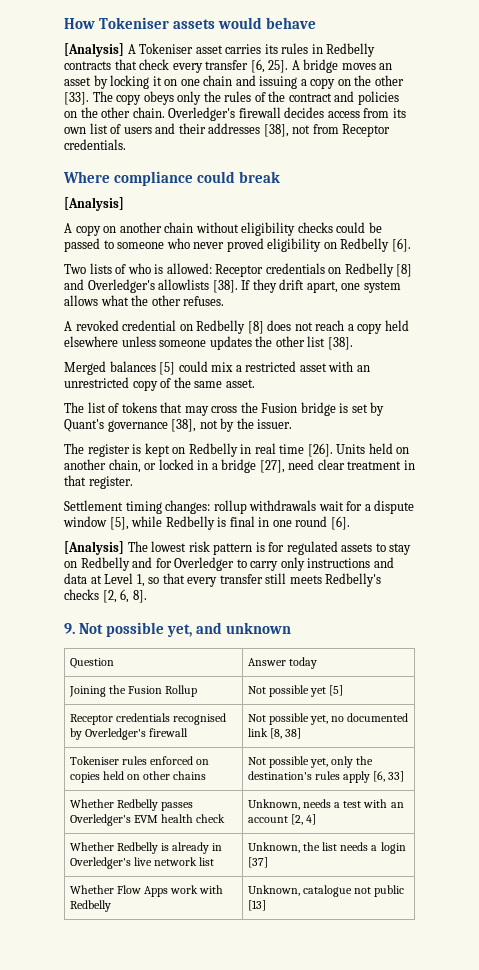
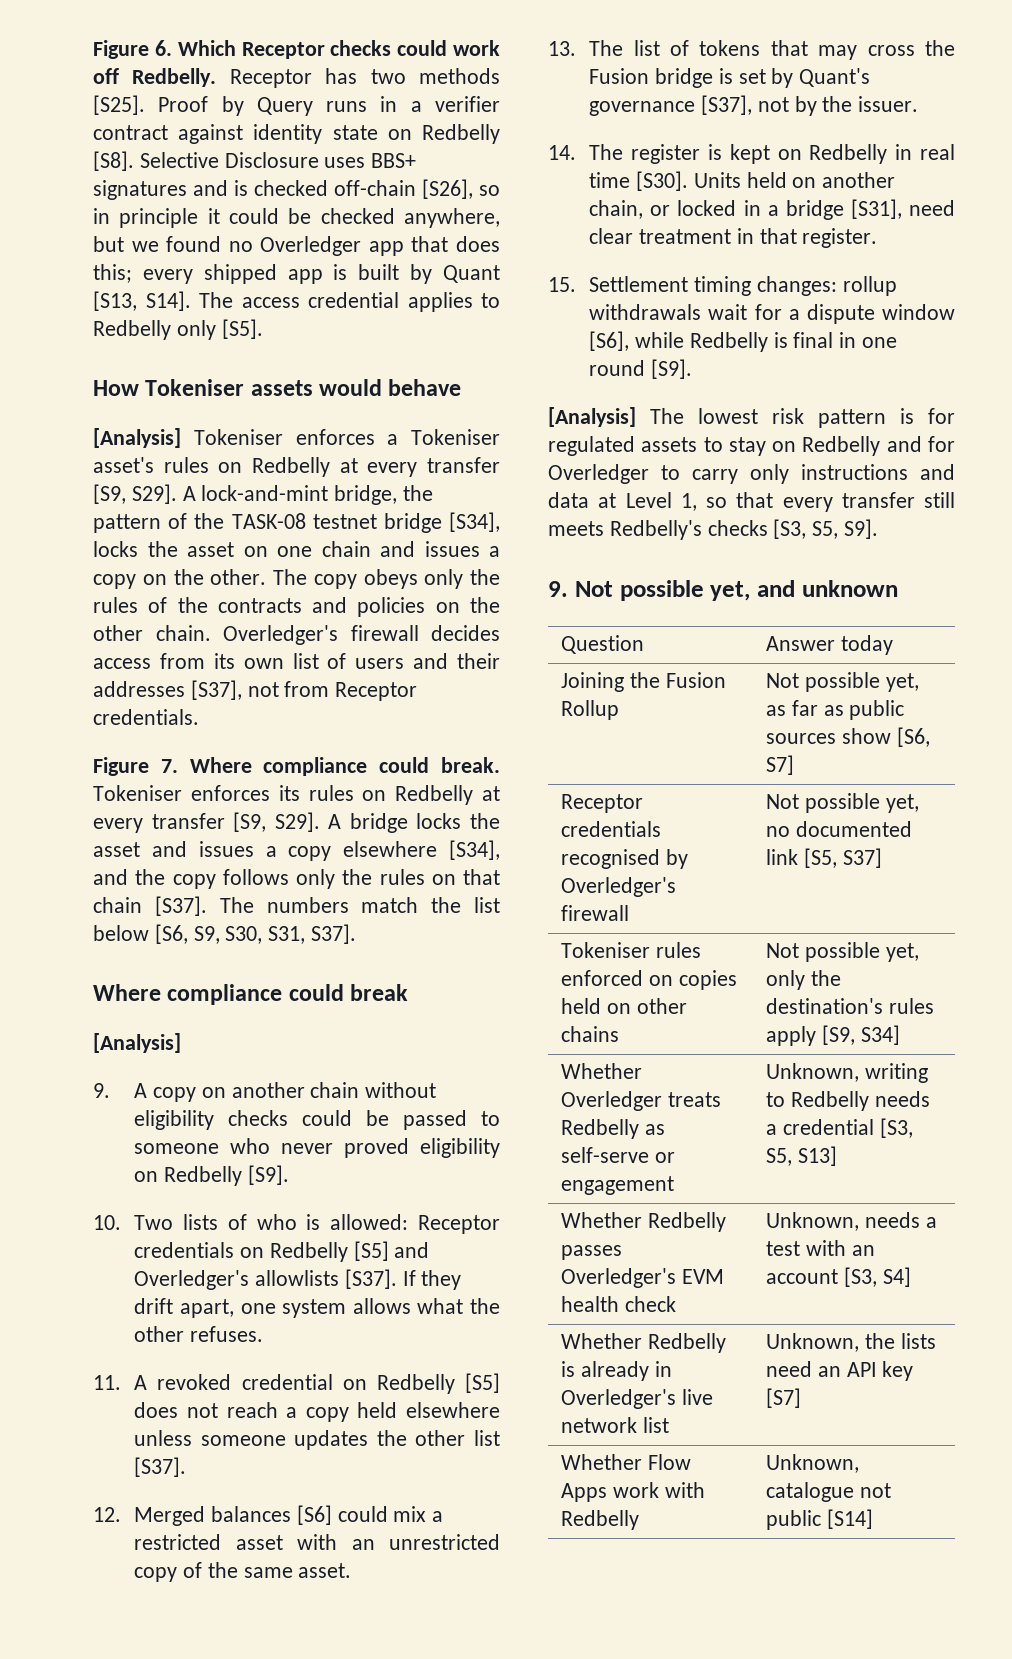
+ Figure 6. Which Receptor checks could work off Redbelly. Receptor has two methods [S25]. Proof by Query runs in a verifier contract against identity state on Redbelly [S8]. Selective Disclosure uses BBS+ signatures and is checked off-chain [S26], so in principle it could be checked anywhere, but we found no Overledger app that does this; every shipped app is built by Quant [S13, S14]. The access credential applies to Redbelly only [S5].
- [Analysis] A Tokeniser asset carries its rules in Redbelly contracts that check every transfer [6, 25]. A bridge moves an asset by locking it on one chain and issuing a copy on the other [33].
+ [Analysis] Tokeniser enforces a Tokeniser asset's rules on Redbelly at every transfer [S9, S29]. A lock-and-mint bridge, the pattern of the TASK-08 testnet bridge [S34], locks the asset on one chain and issues a copy on the other.
- The copy obeys only the rules of the contract and policies on the other chain.
+ The copy obeys only the rules of the contracts and policies on the other chain.
- Overledger's firewall decides access from its own list of users and their addresses [38], not from Receptor credentials.
+ Overledger's firewall decides access from its own list of users and their addresses [S37], not from Receptor credentials.
+ Figure 7. Where compliance could break. Tokeniser enforces its rules on Redbelly at every transfer [S9, S29]. A bridge locks the asset and issues a copy elsewhere [S34], and the copy follows only the rules on that chain [S37]. The numbers match the list below [S6, S9, S30, S31, S37].
- A copy on another chain without eligibility checks could be passed to someone who never proved eligibility on Redbelly [6].
- Two lists of who is allowed: Receptor credentials on Redbelly [8] and Overledger's allowlists [38].
+ 9. A copy on another chain without eligibility checks could be passed to someone who never proved eligibility on Redbelly [S9].
+ 10. Two lists of who is allowed: Receptor credentials on Redbelly [S5] and Overledger's allowlists [S37].
- A revoked credential on Redbelly [8] does not reach a copy held elsewhere unless someone updates the other list [38].
- Merged balances [5] could mix a restricted asset with an unrestricted copy of the same asset.
+ 11. A revoked credential on Redbelly [S5] does not reach a copy held elsewhere unless someone updates the other list [S37].
+ 12. Merged balances [S6] could mix a restricted asset with an unrestricted copy of the same asset.
- The list of tokens that may cross the Fusion bridge is set by Quant's governance [38], not by the issuer.
+ 13. The list of tokens that may cross the Fusion bridge is set by Quant's governance [S37], not by the issuer.
- The register is kept on Redbelly in real time [26].
+ 14. The register is kept on Redbelly in real time [S30].
- Units held on another chain, or locked in a bridge [27], need clear treatment in that register.
+ Units held on another chain, or locked in a bridge [S31], need clear treatment in that register.
- Settlement timing changes: rollup withdrawals wait for a dispute window [5], while Redbelly is final in one round [6].
+ 15. Settlement timing changes: rollup withdrawals wait for a dispute window [S6], while Redbelly is final in one round [S9].
- [Analysis] The lowest risk pattern is for regulated assets to stay on Redbelly and for Overledger to carry only instructions and data at Level 1, so that every transfer still meets Redbelly's checks [2, 6, 8].
+ [Analysis] The lowest risk pattern is for regulated assets to stay on Redbelly and for Overledger to carry only instructions and data at Level 1, so that every transfer still meets Redbelly's checks [S3, S5, S9].
- Joining the Fusion Rollup | Not possible yet [5]
+ Joining the Fusion Rollup | Not possible yet, as far as public sources show [S6, S7]
- Receptor credentials recognised by Overledger's firewall | Not possible yet, no documented link [8, 38]
+ Receptor credentials recognised by Overledger's firewall | Not possible yet, no documented link [S5, S37]
- Tokeniser rules enforced on copies held on other chains | Not possible yet, only the destination's rules apply [6, 33]
+ Tokeniser rules enforced on copies held on other chains | Not possible yet, only the destination's rules apply [S9, S34]
+ Whether Overledger treats Redbelly as self-serve or engagement | Unknown, writing to Redbelly needs a credential [S3, S5, S13]
- Whether Redbelly passes Overledger's EVM health check | Unknown, needs a test with an account [2, 4]
+ Whether Redbelly passes Overledger's EVM health check | Unknown, needs a test with an account [S3, S4]
- Whether Redbelly is already in Overledger's live network list | Unknown, the list needs a login [37]
+ Whether Redbelly is already in Overledger's live network list | Unknown, the lists need an API key [S7]
- Whether Flow Apps work with Redbelly | Unknown, catalogue not public [13]
+ Whether Flow Apps work with Redbelly | Unknown, catalogue not public [S14]

